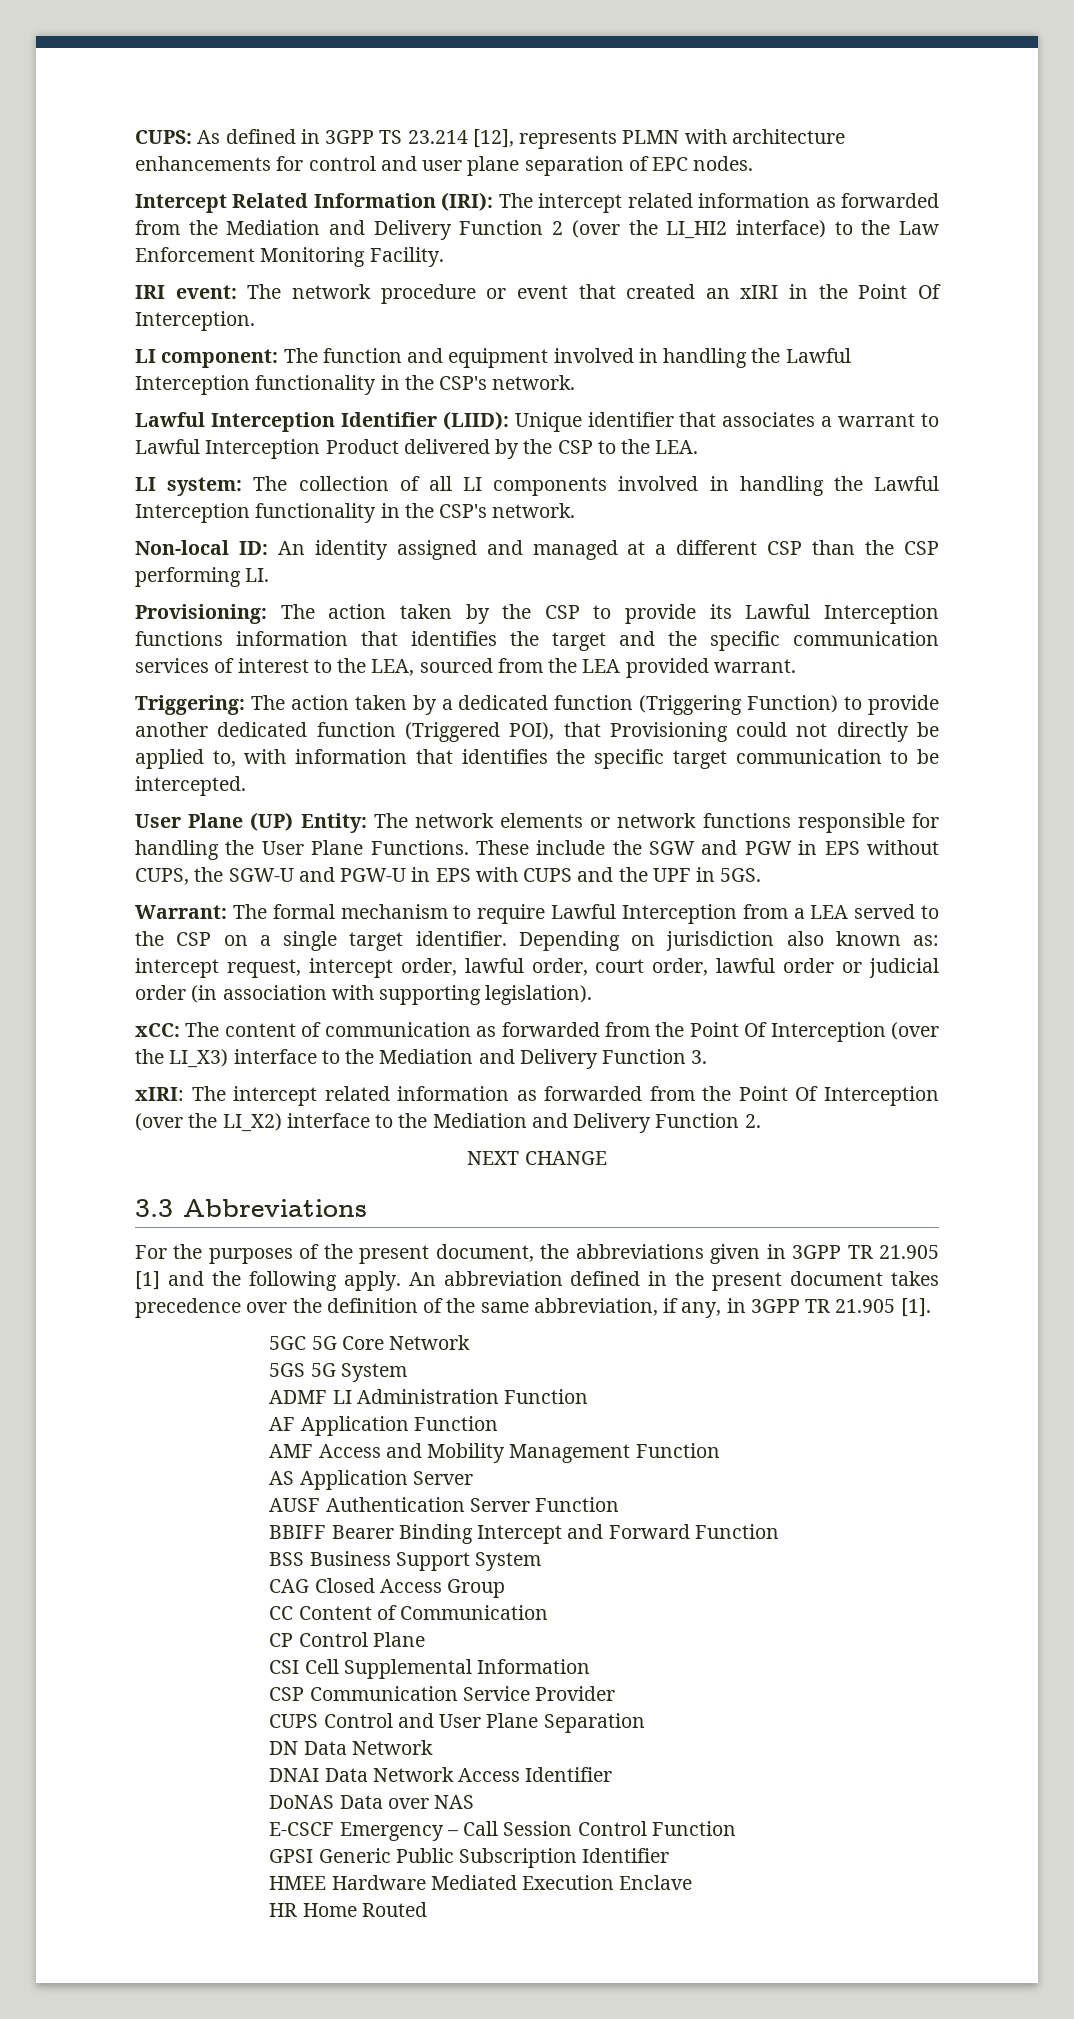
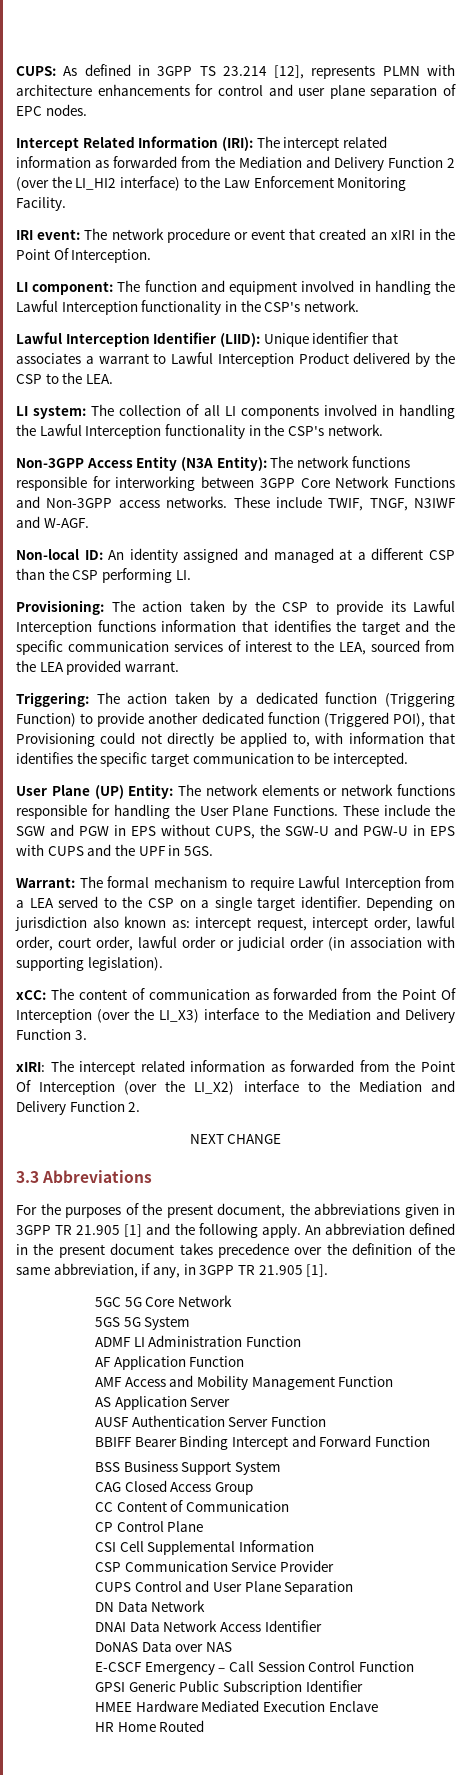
+ Non-3GPP Access Entity (N3A Entity): The network functions responsible for interworking between 3GPP Core Network Functions and Non-3GPP access networks. These include TWIF, TNGF, N3IWF and W-AGF.

